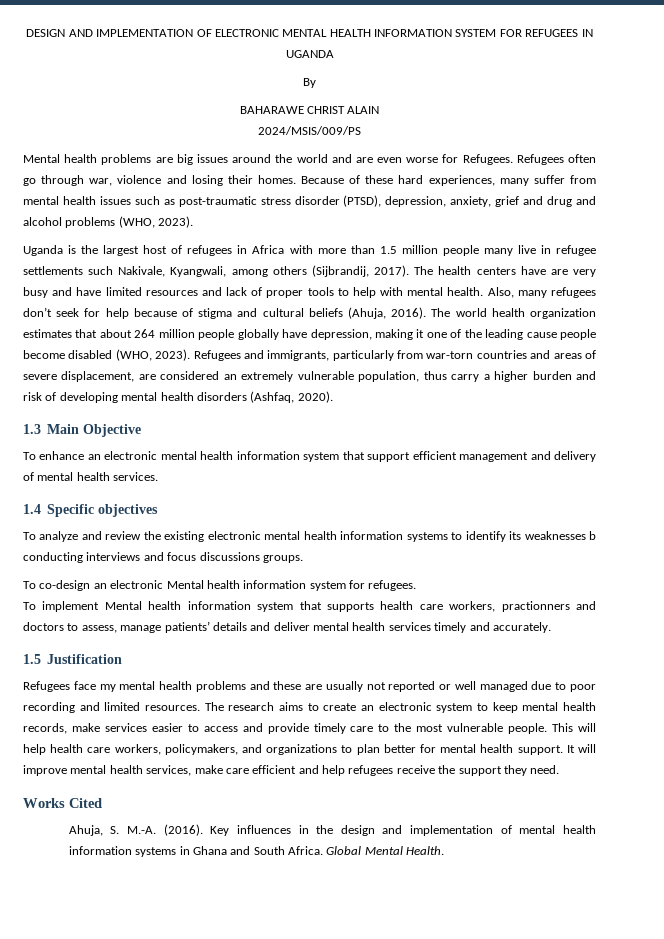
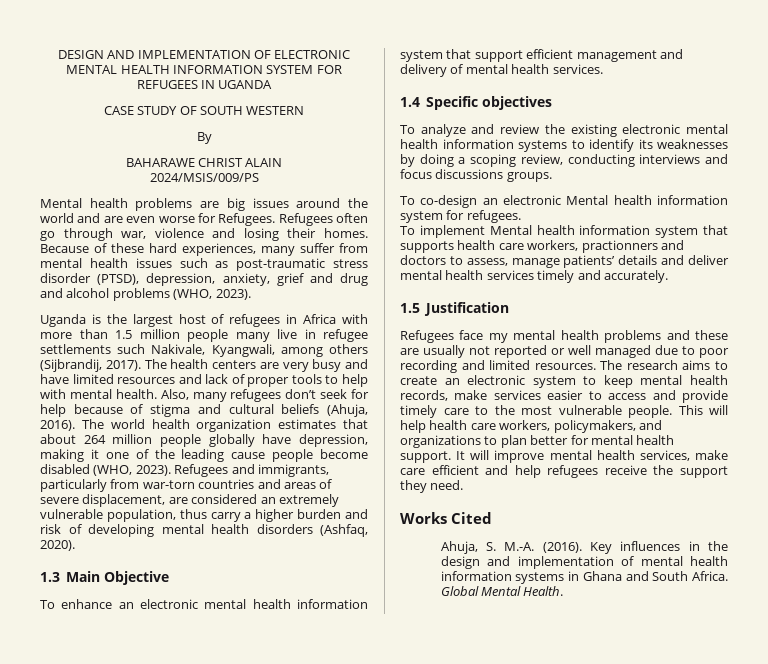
+ CASE STUDY OF SOUTH WESTERN
- The health centers have are very busy and have limited resources and lack of proper tools to help with mental health.
+ The health centers are very busy and have limited resources and lack of proper tools to help with mental health.
- To analyze and review the existing electronic mental health information systems to identify its weaknesses b conducting interviews and focus discussions groups.
+ To analyze and review the existing electronic mental health information systems to identify its weaknesses by doing a scoping review, conducting interviews and focus discussions groups.

